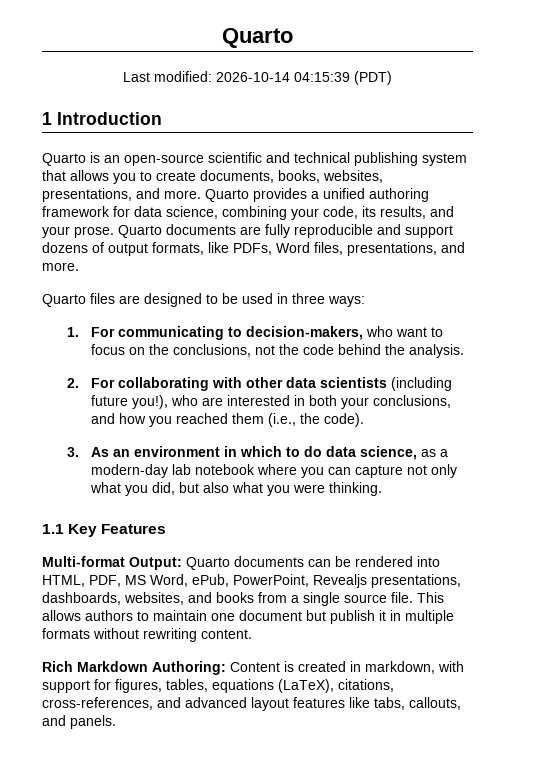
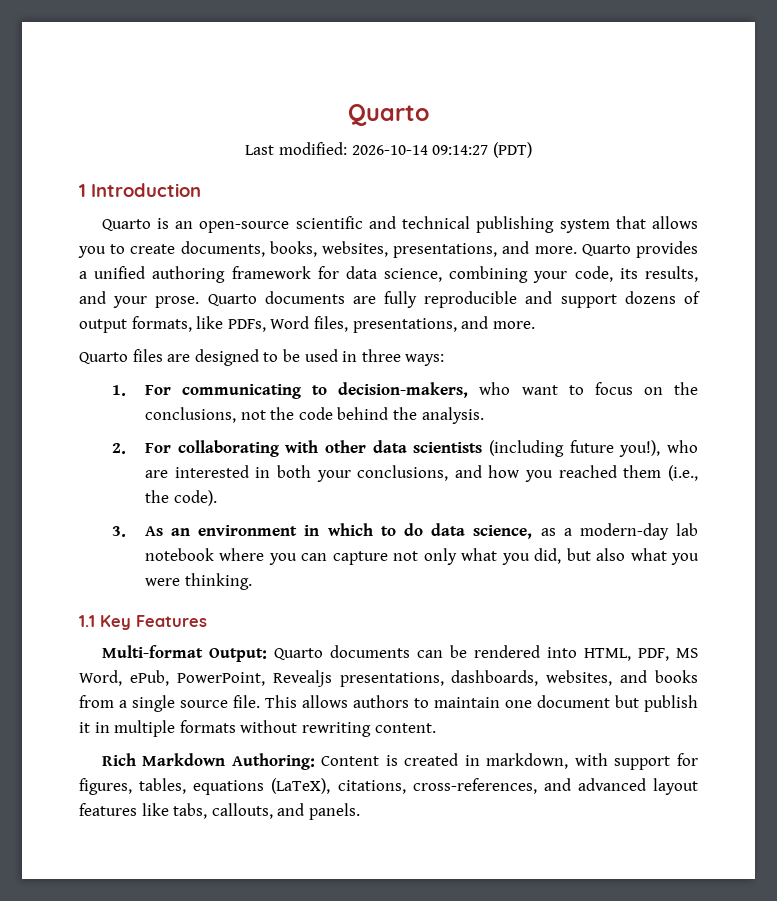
- Last modified: 2026-10-14 04:15:39 (PDT)
+ Last modified: 2026-10-14 09:14:27 (PDT)

